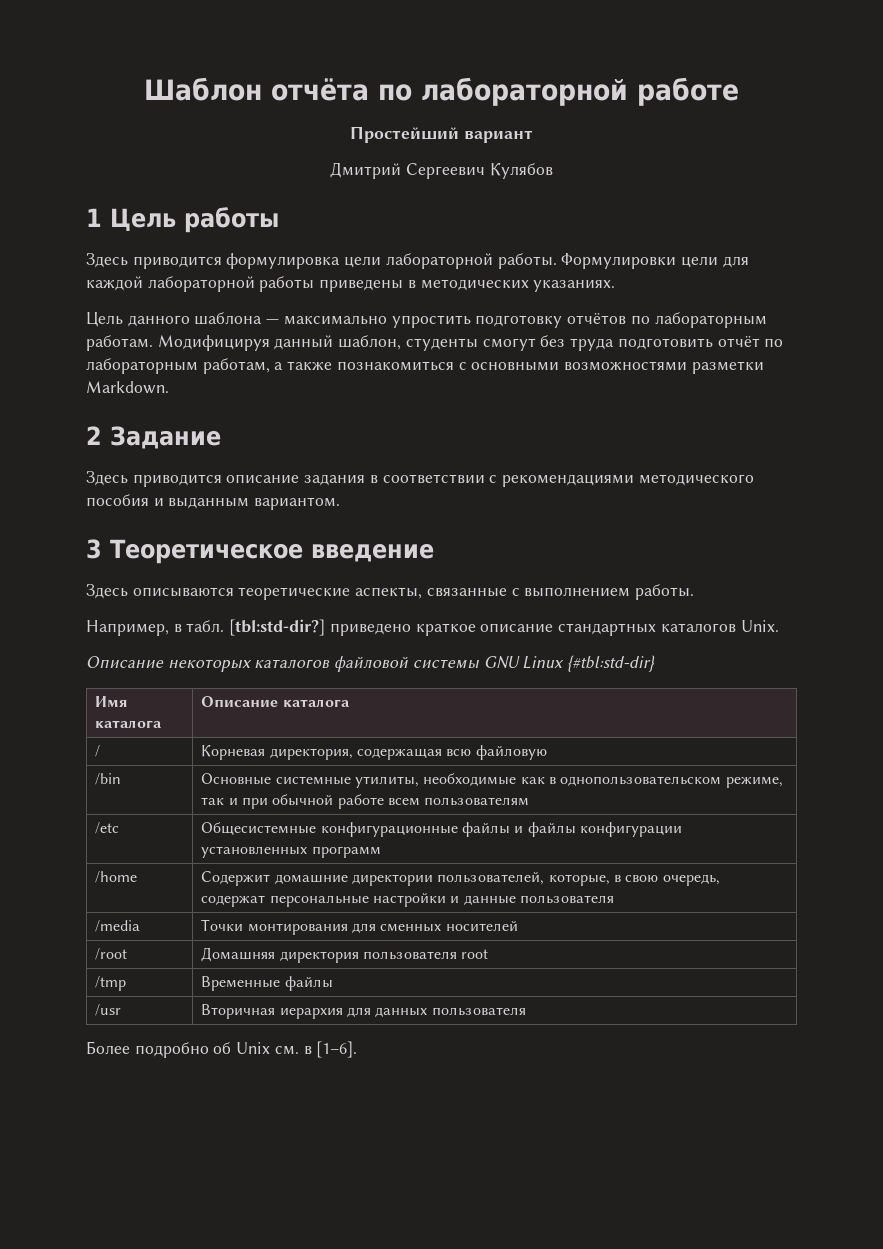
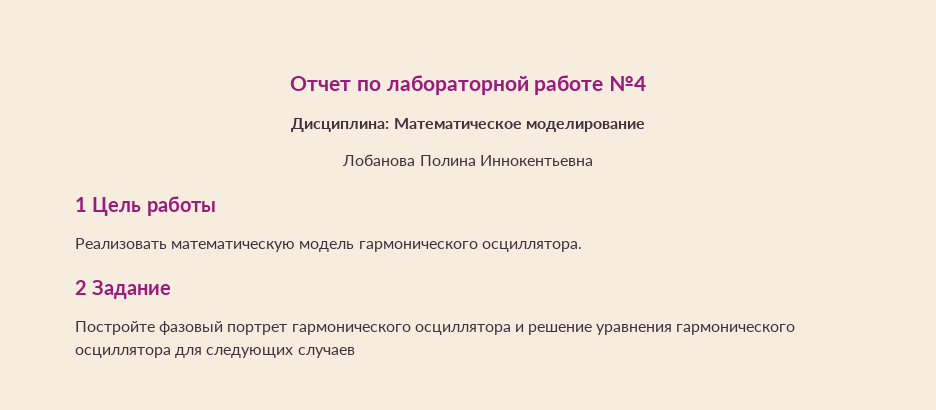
- Шаблон отчёта по лабораторной работе
- Простейший вариант
- Дмитрий Сергеевич Кулябов
+ Отчет по лабораторной работе №4
+ Дисциплина: Математическое моделирование
+ Лобанова Полина Иннокентьевна
  1 Цель работы
- Здесь приводится формулировка цели лабораторной работы. Формулировки цели для каждой лабораторной работы приведены в методических указаниях.
- Цель данного шаблона — максимально упростить подготовку отчётов по лабораторным работам. Модифицируя данный шаблон, студенты смогут без труда подготовить отчёт по лабораторным работам, а также познакомиться с основными возможностями разметки Markdown.
+ Реализовать математическую модель гармонического осциллятора.
  2 Задание
- Здесь приводится описание задания в соответствии с рекомендациями методического пособия и выданным вариантом.
- 3 Теоретическое введение
- Здесь описываются теоретические аспекты, связанные с выполнением работы.
- Например, в табл. [tbl:std-dir?] приведено краткое описание стандартных каталогов Unix.
- Описание некоторых каталогов файловой системы GNU Linux {#tbl:std-dir}
- Имя каталога | Описание каталога
- / | Корневая директория, содержащая всю файловую
- /bin | Основные системные утилиты, необходимые как в однопользовательском режиме, так и при обычной работе всем пользователям
- /etc | Общесистемные конфигурационные файлы и файлы конфигурации установленных программ
- /home | Содержит домашние директории пользователей, которые, в свою очередь, содержат персональные настройки и данные пользователя
- /media | Точки монтирования для сменных носителей
- /root | Домашняя директория пользователя root
- /tmp | Временные файлы
- /usr | Вторичная иерархия для данных пользователя
- Более подробно об Unix см. в [1–6].
+ Постройте фазовый портрет гармонического осциллятора и решение уравнения гармонического осциллятора для следующих случаев

